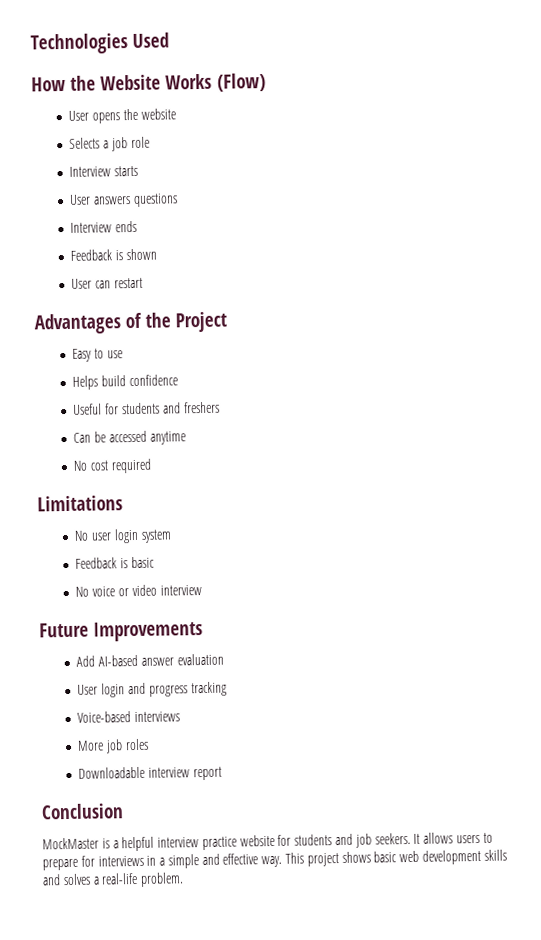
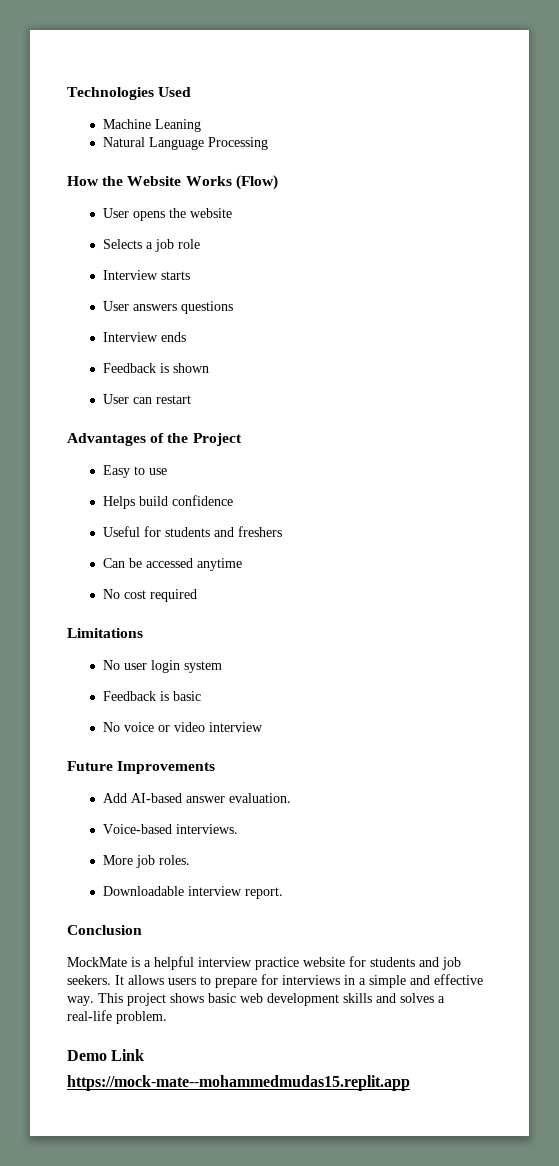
+ Machine Leaning
+ Natural Language Processing
- Add AI-based answer evaluation
- User login and progress tracking
+ Add AI-based answer evaluation.
- Voice-based interviews
+ Voice-based interviews.
- More job roles
+ More job roles.
- Downloadable interview report
+ Downloadable interview report.
- MockMaster is a helpful interview practice website for students and job seekers.
+ MockMate is a helpful interview practice website for students and job seekers.
+ Demo Link
+ https://mock-mate--mohammedmudas15.replit.app

